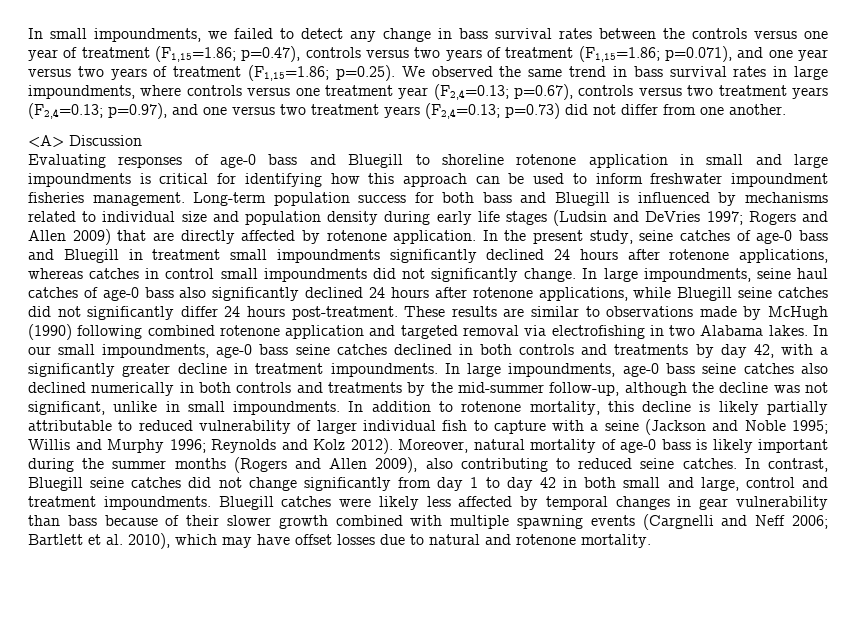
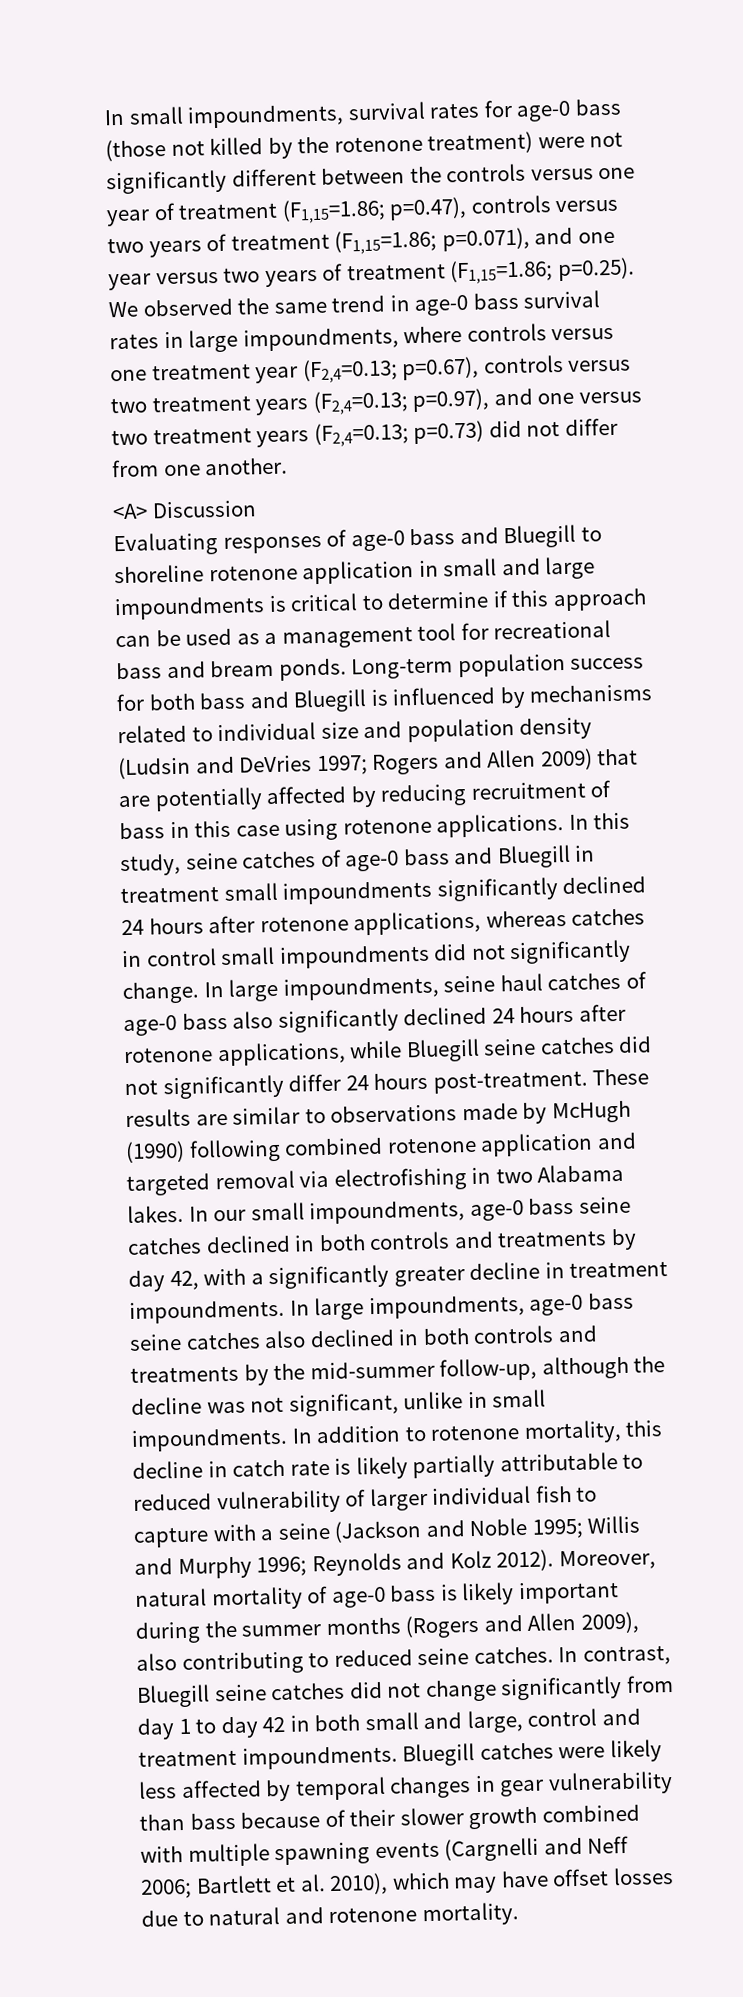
- In small impoundments, we failed to detect any change in bass survival rates between the controls versus one year of treatment (F1,15=1.86;
+ In small impoundments, survival rates for age-0 bass (those not killed by the rotenone treatment) were not significantly different between the controls versus one year of treatment (F1,15=1.86;
- p=0.25). We observed the same trend in bass survival rates in large impoundments, where controls versus one treatment year (F2,4=0.13;
+ p=0.25). We observed the same trend in age-0 bass survival rates in large impoundments, where controls versus one treatment year (F2,4=0.13;
- Evaluating responses of age-0 bass and Bluegill to shoreline rotenone application in small and large impoundments is critical for identifying how this approach can be used to inform freshwater impoundment fisheries management.
+ Evaluating responses of age-0 bass and Bluegill to shoreline rotenone application in small and large impoundments is critical to determine if this approach can be used as a management tool for recreational bass and bream ponds.
- Long-term population success for both bass and Bluegill is influenced by mechanisms related to individual size and population density during early life stages (Ludsin and DeVries 1997; Rogers and Allen 2009) that are directly affected by rotenone application. In the present study, seine catches of age-0 bass and Bluegill in treatment small impoundments significantly declined 24 hours after rotenone applications, whereas catches in control small impoundments did not significantly change.
+ Long-term population success for both bass and Bluegill is influenced by mechanisms related to individual size and population density (Ludsin and DeVries 1997; Rogers and Allen 2009) that are potentially affected by reducing recruitment of bass in this case using rotenone applications. In this study, seine catches of age-0 bass and Bluegill in treatment small impoundments significantly declined 24 hours after rotenone applications, whereas catches in control small impoundments did not significantly change.
- In large impoundments, age-0 bass seine catches also declined numerically in both controls and treatments by the mid-summer follow-up, although the decline was not significant, unlike in small impoundments.
+ In large impoundments, age-0 bass seine catches also declined in both controls and treatments by the mid-summer follow-up, although the decline was not significant, unlike in small impoundments.
- In addition to rotenone mortality, this decline is likely partially attributable to reduced vulnerability of larger individual fish to capture with a seine (Jackson and Noble 1995; Willis and Murphy 1996; Reynolds and Kolz 2012).
+ In addition to rotenone mortality, this decline in catch rate is likely partially attributable to reduced vulnerability of larger individual fish to capture with a seine (Jackson and Noble 1995; Willis and Murphy 1996; Reynolds and Kolz 2012).

